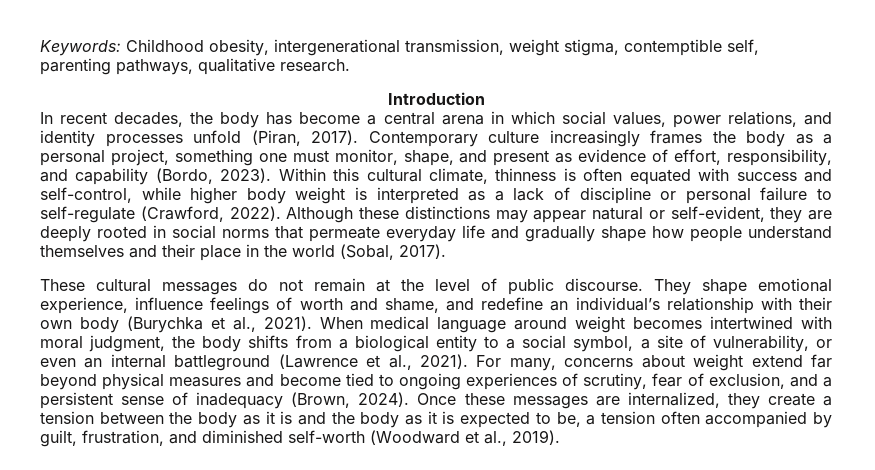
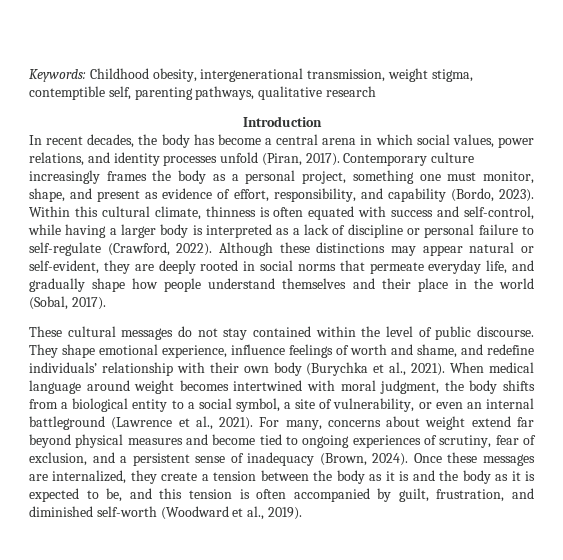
- Keywords: Childhood obesity, intergenerational transmission, weight stigma, contemptible self, parenting pathways, qualitative research.
+ Keywords: Childhood obesity, intergenerational transmission, weight stigma, contemptible self, parenting pathways, qualitative research
- Within this cultural climate, thinness is often equated with success and self-control, while higher body weight is interpreted as a lack of discipline or personal failure to self-regulate (Crawford, 2022).
+ Within this cultural climate, thinness is often equated with success and self-control, while having a larger body is interpreted as a lack of discipline or personal failure to self-regulate (Crawford, 2022).
- Although these distinctions may appear natural or self-evident, they are deeply rooted in social norms that permeate everyday life and gradually shape how people understand themselves and their place in the world (Sobal, 2017).
+ Although these distinctions may appear natural or self-evident, they are deeply rooted in social norms that permeate everyday life, and gradually shape how people understand themselves and their place in the world (Sobal, 2017).
- These cultural messages do not remain at the level of public discourse.
+ These cultural messages do not stay contained within the level of public discourse.
- They shape emotional experience, influence feelings of worth and shame, and redefine an individual’s relationship with their own body (Burychka et al., 2021).
+ They shape emotional experience, influence feelings of worth and shame, and redefine individuals’ relationship with their own body (Burychka et al., 2021).
- Once these messages are internalized, they create a tension between the body as it is and the body as it is expected to be, a tension often accompanied by guilt, frustration, and diminished self-worth (Woodward et al., 2019).
+ Once these messages are internalized, they create a tension between the body as it is and the body as it is expected to be, and this tension is often accompanied by guilt, frustration, and diminished self-worth (Woodward et al., 2019).

